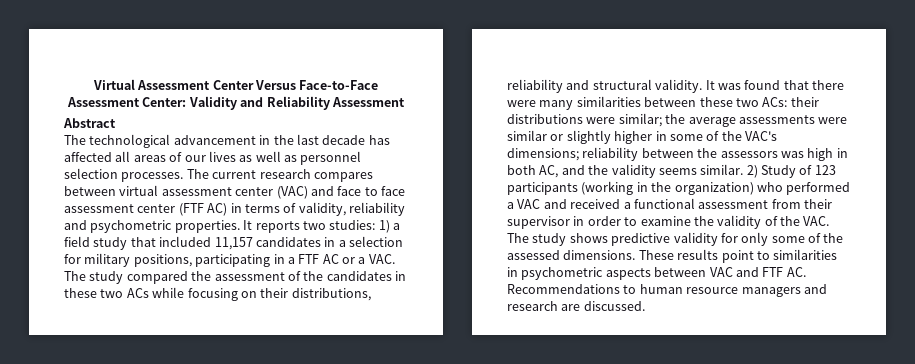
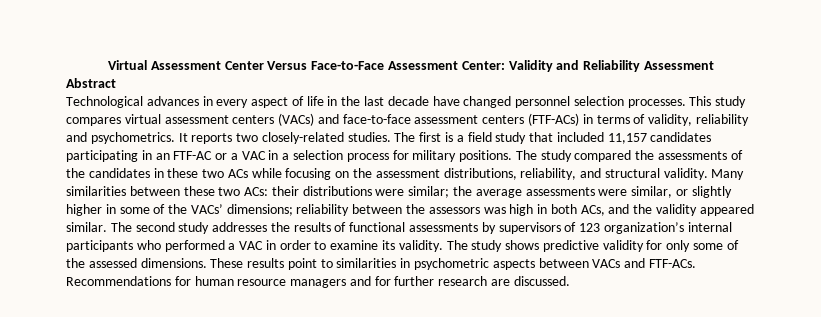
- The technological advancement in the last decade has affected all areas of our lives as well as personnel selection processes. The current research compares between virtual assessment center (VAC) and face to face assessment center (FTF AC) in terms of validity, reliability and psychometric properties.
+ Technological advances in every aspect of life in the last decade have changed personnel selection processes. This study compares virtual assessment centers (VACs) and face-to-face assessment centers (FTF-ACs) in terms of validity, reliability and psychometrics.
- It reports two studies: 1) a field study that included 11,157 candidates in a selection for military positions, participating in a FTF AC or a VAC. The study compared the assessment of the candidates in these two ACs while focusing on their distributions, reliability and structural validity. It was found that there were many similarities between these two ACs:
+ It reports two closely-related studies. The first is a field study that included 11,157 candidates participating in an FTF-AC or a VAC in a selection process for military positions. The study compared the assessments of the candidates in these two ACs while focusing on the assessment distributions, reliability, and structural validity. Many similarities between these two ACs:
- the average assessments were similar or slightly higher in some of the VAC's dimensions;
+ the average assessments were similar, or slightly higher in some of the VACs’ dimensions;
- reliability between the assessors was high in both AC, and the validity seems similar. 2) Study of 123 participants (working in the organization) who performed a VAC and received a functional assessment from their supervisor in order to examine the validity of the VAC. The study shows predictive validity for only some of the assessed dimensions.
+ reliability between the assessors was high in both ACs, and the validity appeared similar. The second study addresses the results of functional assessments by supervisors of 123 organization’s internal participants who performed a VAC in order to examine its validity. The study shows predictive validity for only some of the assessed dimensions.
- These results point to similarities in psychometric aspects between VAC and FTF AC. Recommendations to human resource managers and research are discussed.
+ These results point to similarities in psychometric aspects between VACs and FTF-ACs. Recommendations for human resource managers and for further research are discussed.

